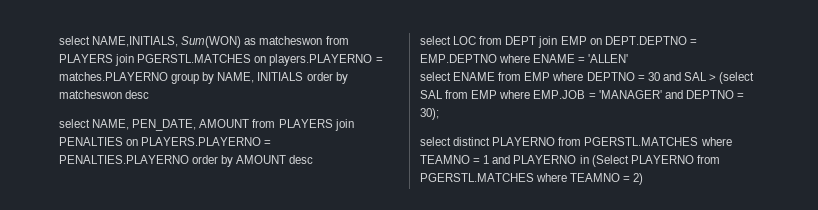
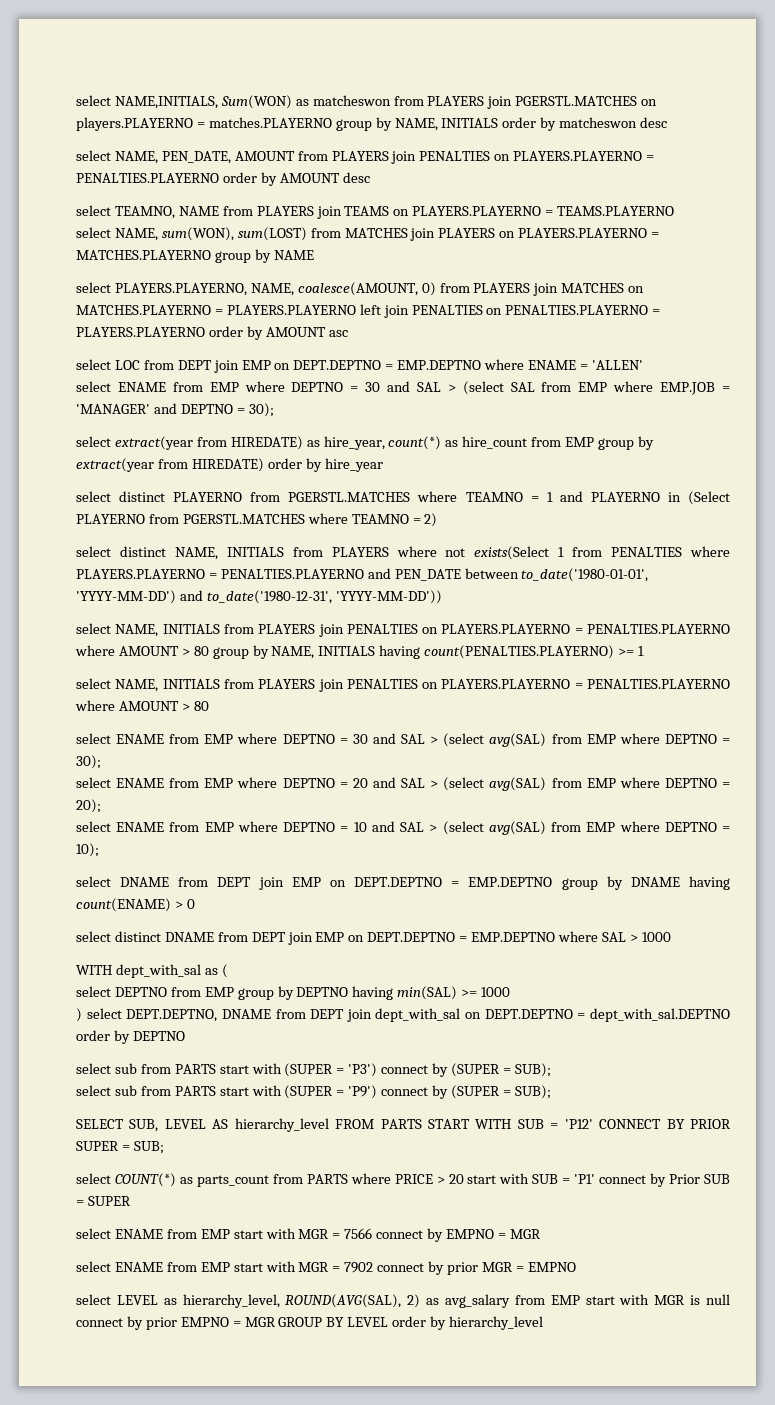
+ select TEAMNO, NAME from PLAYERS join TEAMS on PLAYERS.PLAYERNO = TEAMS.PLAYERNO
+ select NAME, sum(WON), sum(LOST) from MATCHES join PLAYERS on PLAYERS.PLAYERNO = MATCHES.PLAYERNO group by NAME
+ select PLAYERS.PLAYERNO, NAME, coalesce(AMOUNT, 0) from PLAYERS join MATCHES on MATCHES.PLAYERNO = PLAYERS.PLAYERNO left join PENALTIES on PENALTIES.PLAYERNO = PLAYERS.PLAYERNO order by AMOUNT asc
+ select extract(year from HIREDATE) as hire_year, count(*) as hire_count from EMP group by extract(year from HIREDATE) order by hire_year
+ select distinct NAME, INITIALS from PLAYERS where not exists(Select 1 from PENALTIES where PLAYERS.PLAYERNO = PENALTIES.PLAYERNO and PEN_DATE between to_date('1980-01-01', 'YYYY-MM-DD') and to_date('1980-12-31', 'YYYY-MM-DD'))
+ select NAME, INITIALS from PLAYERS join PENALTIES on PLAYERS.PLAYERNO = PENALTIES.PLAYERNO where AMOUNT > 80 group by NAME, INITIALS having count(PENALTIES.PLAYERNO) >= 1
+ select NAME, INITIALS from PLAYERS join PENALTIES on PLAYERS.PLAYERNO = PENALTIES.PLAYERNO where AMOUNT > 80
+ select ENAME from EMP where DEPTNO = 30 and SAL > (select avg(SAL) from EMP where DEPTNO = 30);
+ select ENAME from EMP where DEPTNO = 20 and SAL > (select avg(SAL) from EMP where DEPTNO = 20);
+ select ENAME from EMP where DEPTNO = 10 and SAL > (select avg(SAL) from EMP where DEPTNO = 10);
+ select DNAME from DEPT join EMP on DEPT.DEPTNO = EMP.DEPTNO group by DNAME having count(ENAME) > 0
+ select distinct DNAME from DEPT join EMP on DEPT.DEPTNO = EMP.DEPTNO where SAL > 1000
+ WITH dept_with_sal as (
+ select DEPTNO from EMP group by DEPTNO having min(SAL) >= 1000
+ ) select DEPT.DEPTNO, DNAME from DEPT join dept_with_sal on DEPT.DEPTNO = dept_with_sal.DEPTNO order by DEPTNO
+ select sub from PARTS start with (SUPER = 'P3') connect by (SUPER = SUB);
+ select sub from PARTS start with (SUPER = 'P9') connect by (SUPER = SUB);
+ SELECT SUB, LEVEL AS hierarchy_level FROM PARTS START WITH SUB = 'P12' CONNECT BY PRIOR SUPER = SUB;
+ select COUNT(*) as parts_count from PARTS where PRICE > 20 start with SUB = 'P1' connect by Prior SUB = SUPER
+ select ENAME from EMP start with MGR = 7566 connect by EMPNO = MGR
+ select ENAME from EMP start with MGR = 7902 connect by prior MGR = EMPNO
+ select LEVEL as hierarchy_level, ROUND(AVG(SAL), 2) as avg_salary from EMP start with MGR is null connect by prior EMPNO = MGR GROUP BY LEVEL order by hierarchy_level

